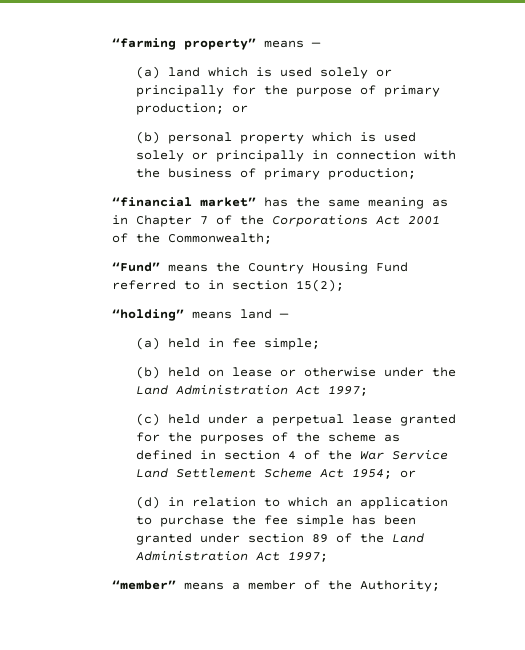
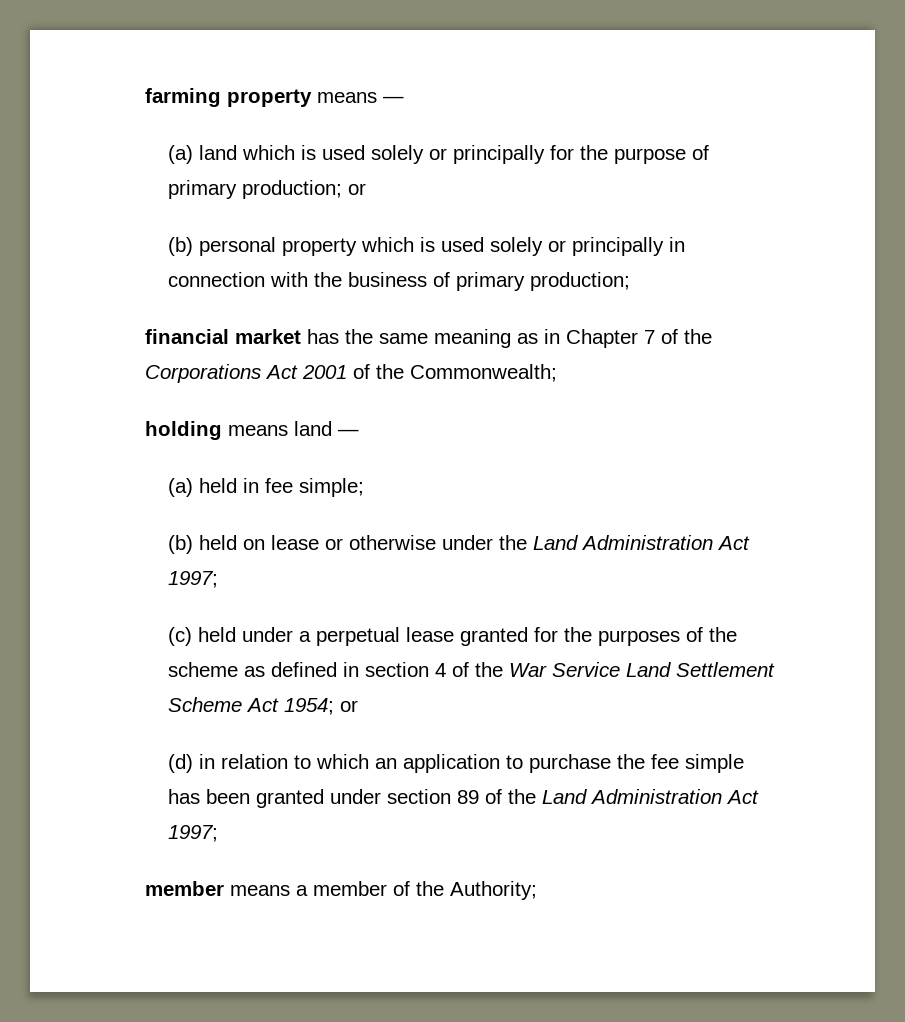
- “farming property” means —
+ farming property means —
- “financial market” has the same meaning as in Chapter 7 of the Corporations Act 2001 of the Commonwealth;
+ financial market has the same meaning as in Chapter 7 of the Corporations Act 2001 of the Commonwealth;
- “Fund” means the Country Housing Fund referred to in section 15(2);
- “holding” means land —
+ holding means land —
- “member” means a member of the Authority;
+ member means a member of the Authority;

